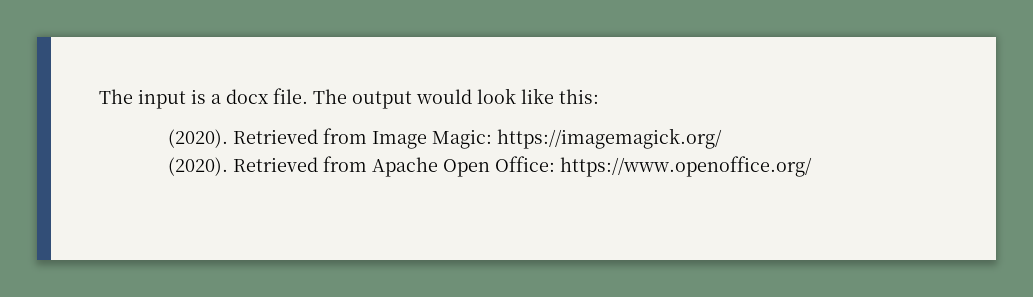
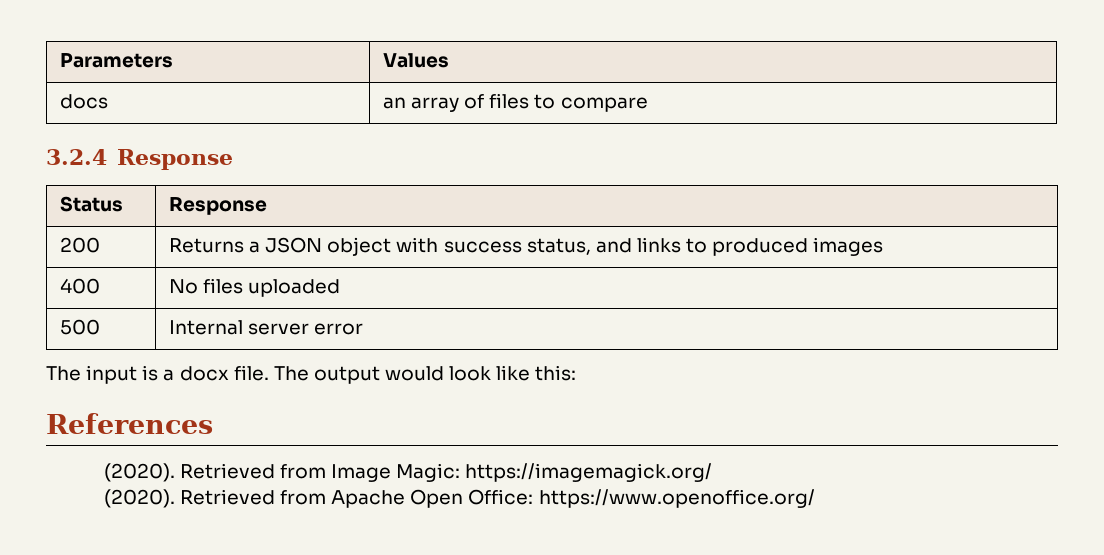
+ Parameters | Values
+ docs | an array of files to compare
+ 3.2.4 Response
+ Status | Response
+ 200 | Returns a JSON object with success status, and links to produced images
+ 400 | No files uploaded
+ 500 | Internal server error
+ References

